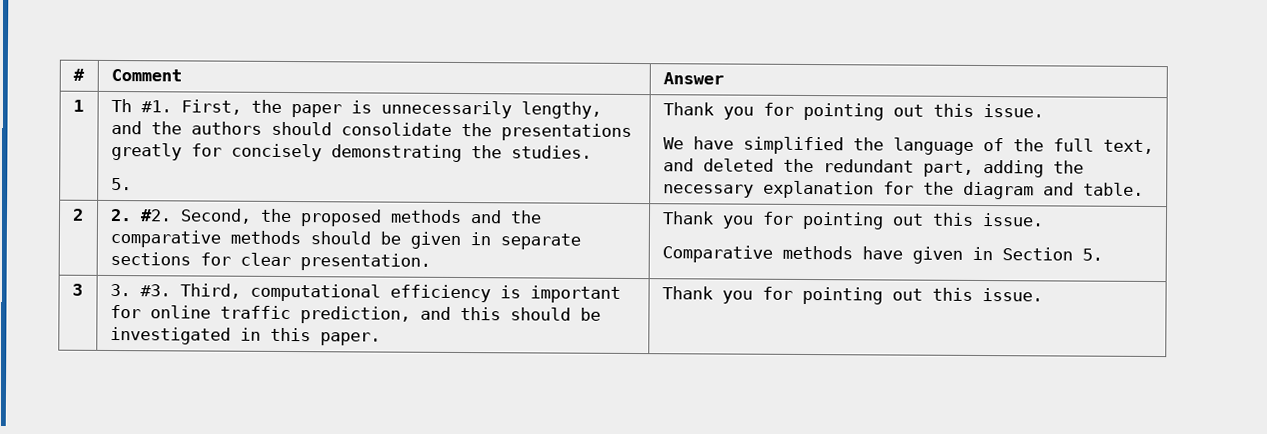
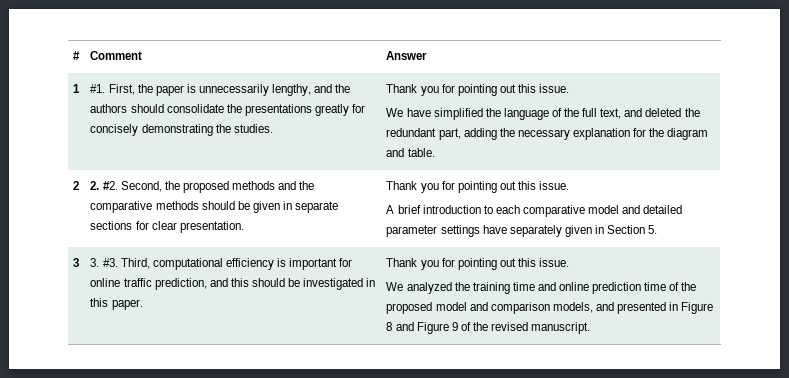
- Th #1.
+ #1.
  First, the paper is unnecessarily lengthy, and the authors should consolidate the presentations greatly for concisely demonstrating the studies.
- 5.
- Comparative methods have given in Section 5.
+ A brief introduction to each comparative model and detailed parameter settings have separately given in Section 5.
+ We analyzed the training time and online prediction time of the proposed model and comparison models, and presented in Figure 8 and Figure 9 of the revised manuscript.

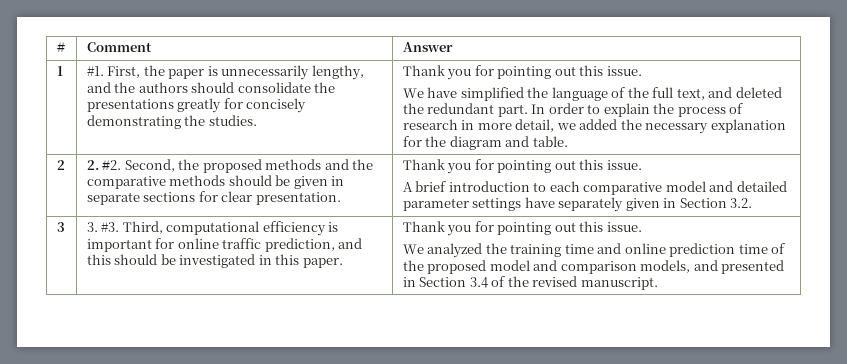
- We have simplified the language of the full text, and deleted the redundant part, adding the necessary explanation for the diagram and table.
+ We have simplified the language of the full text, and deleted the redundant part. In order to explain the process of research in more detail, we added the necessary explanation for the diagram and table.
- A brief introduction to each comparative model and detailed parameter settings have separately given in Section 5.
+ A brief introduction to each comparative model and detailed parameter settings have separately given in Section 3.2.
- We analyzed the training time and online prediction time of the proposed model and comparison models, and presented in Figure 8 and Figure 9 of the revised manuscript.
+ We analyzed the training time and online prediction time of the proposed model and comparison models, and presented in Section 3.4 of the revised manuscript.

